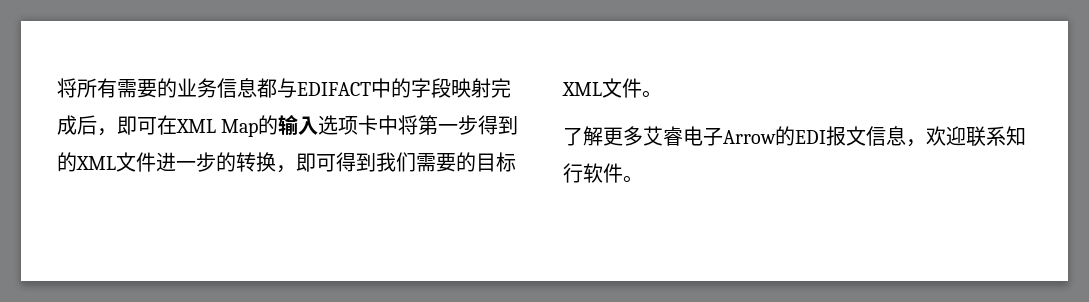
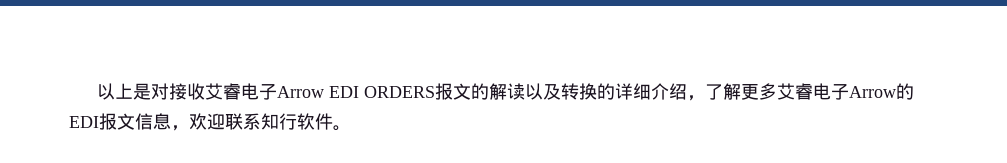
- 将所有需要的业务信息都与EDIFACT中的字段映射完成后，即可在XML Map的输入选项卡中将第一步得到的XML文件进一步的转换，即可得到我们需要的目标XML文件。
- 了解更多艾睿电子Arrow的EDI报文信息，欢迎联系知行软件。
+ 以上是对接收艾睿电子Arrow EDI ORDERS报文的解读以及转换的详细介绍，了解更多艾睿电子Arrow的EDI报文信息，欢迎联系知行软件。

